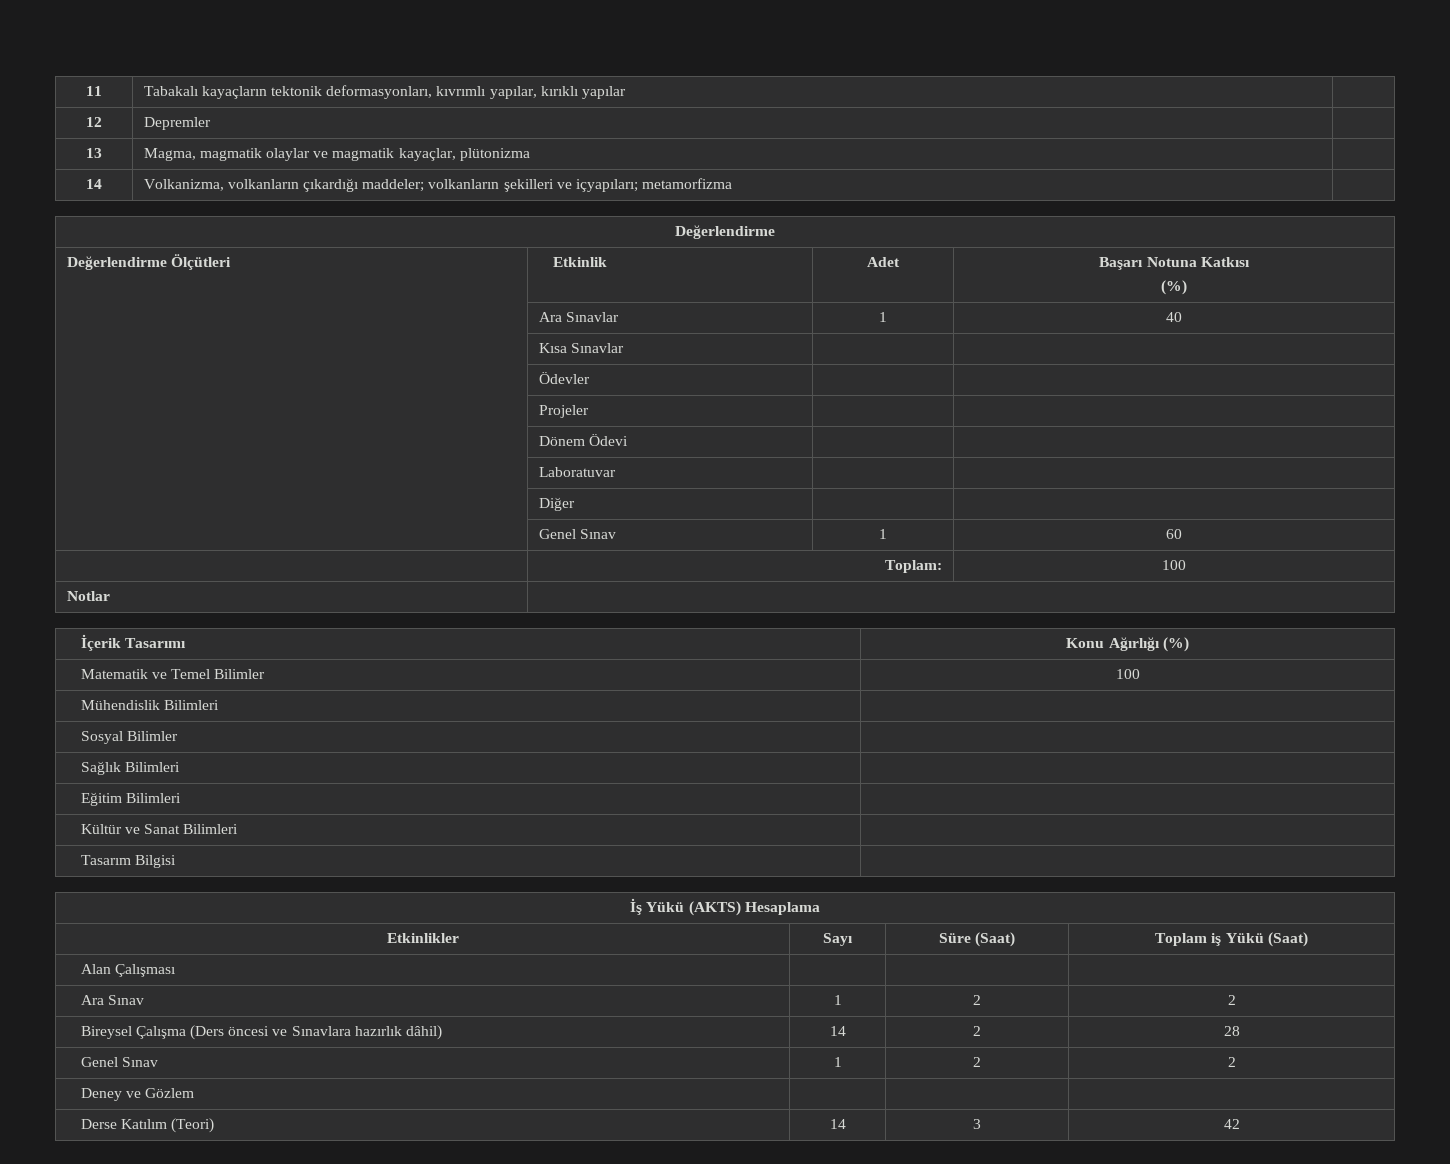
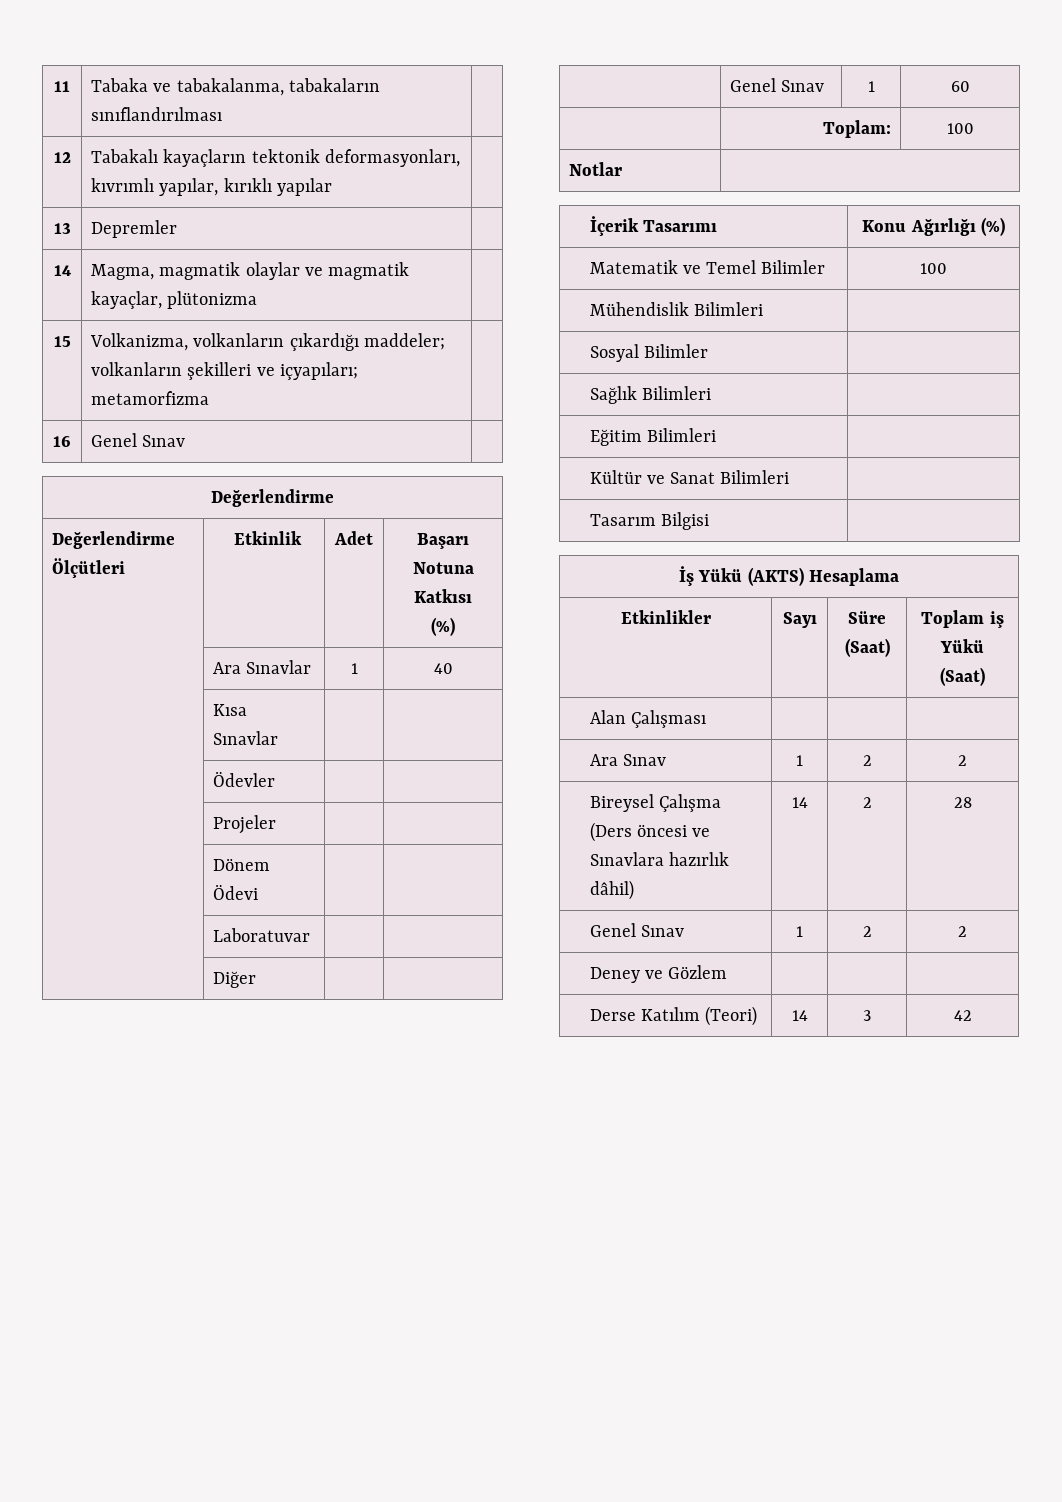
- 11 | Tabakalı kayaçların tektonik deformasyonları, kıvrımlı yapılar, kırıklı yapılar |
+ 11 | Tabaka ve tabakalanma, tabakaların sınıflandırılması |
+ 12 | Tabakalı kayaçların tektonik deformasyonları, kıvrımlı yapılar, kırıklı yapılar |
- 12 | Depremler |
+ 13 | Depremler |
- 13 | Magma, magmatik olaylar ve magmatik kayaçlar, plütonizma |
+ 14 | Magma, magmatik olaylar ve magmatik kayaçlar, plütonizma |
- 14 | Volkanizma, volkanların çıkardığı maddeler; volkanların şekilleri ve içyapıları; metamorfizma |
+ 15 | Volkanizma, volkanların çıkardığı maddeler; volkanların şekilleri ve içyapıları; metamorfizma |
+ 16 | Genel Sınav |

